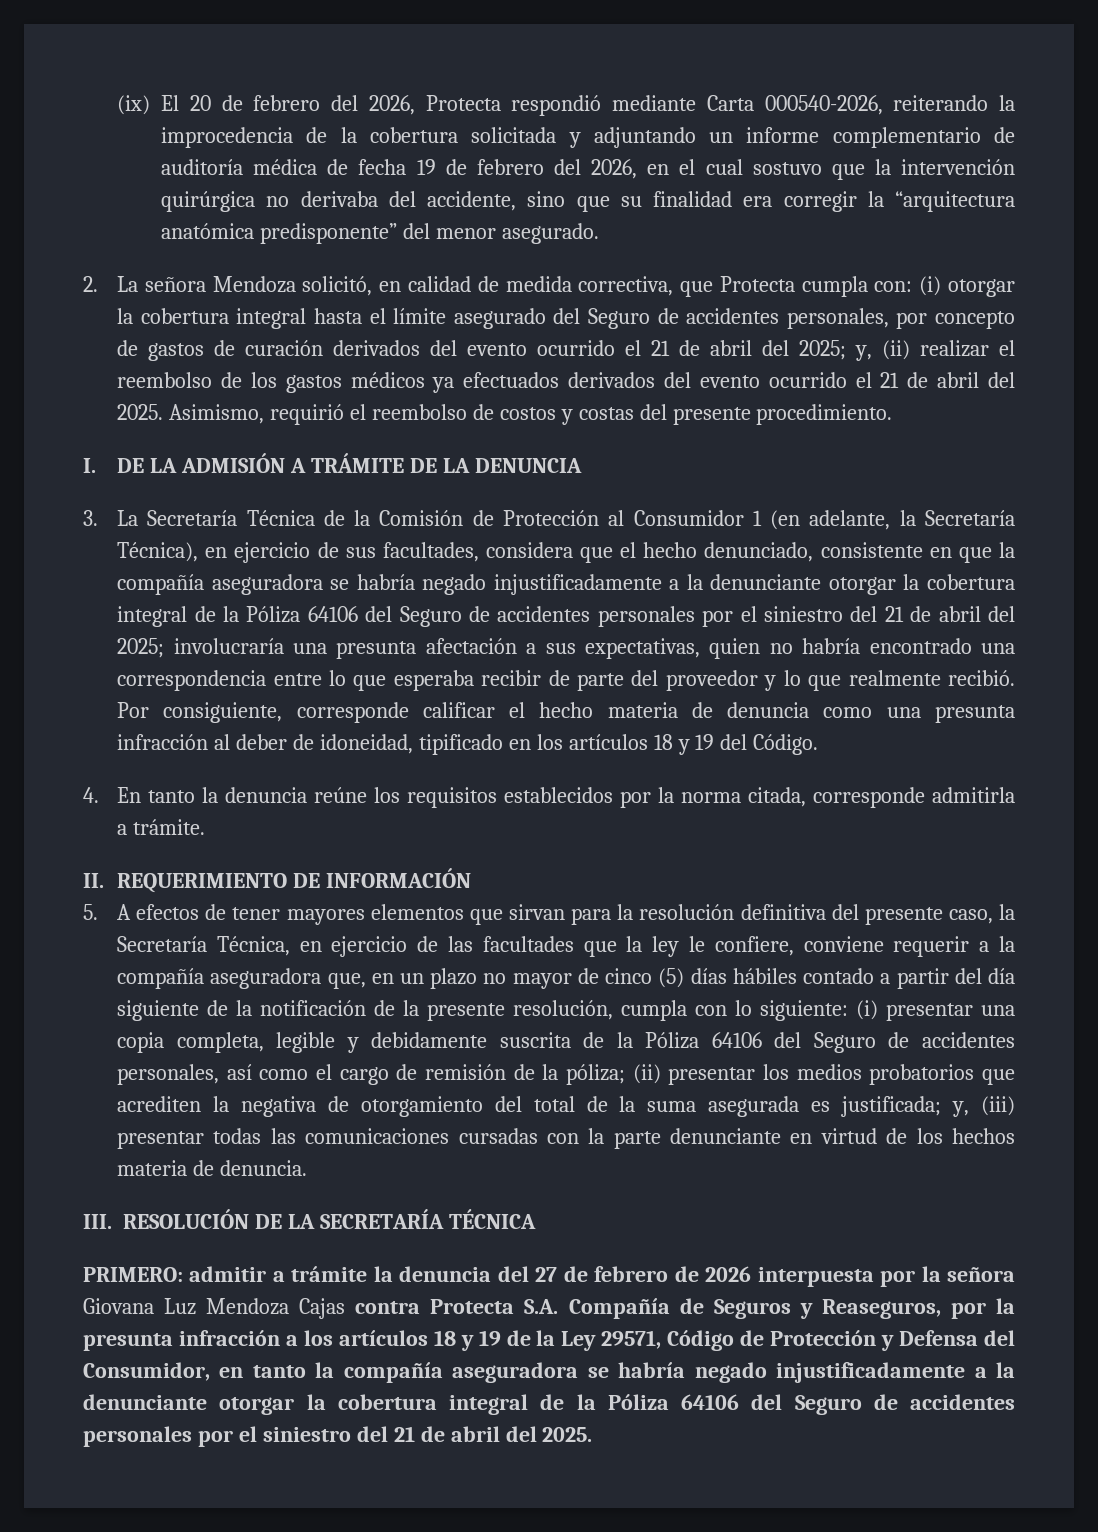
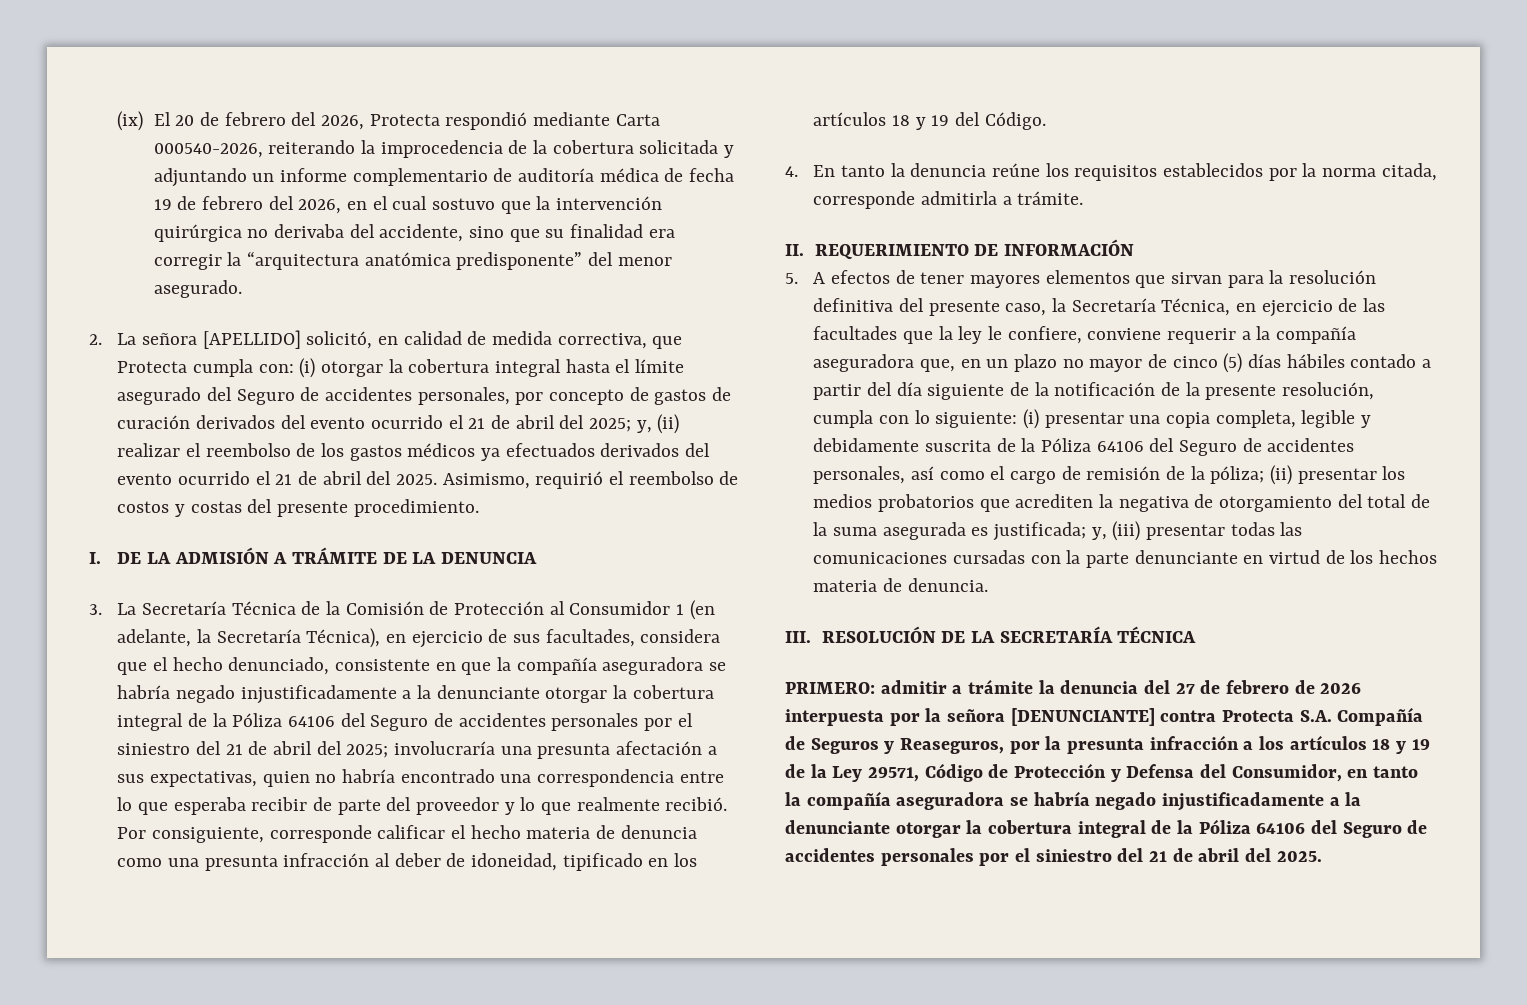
- 2. La señora Mendoza solicitó, en calidad de medida correctiva, que Protecta cumpla con:
+ 2. La señora [APELLIDO] solicitó, en calidad de medida correctiva, que Protecta cumpla con:
- admitir a trámite la denuncia del 27 de febrero de 2026 interpuesta por la señora Giovana Luz Mendoza Cajas contra Protecta S.A. Compañía de Seguros y Reaseguros, por la presunta infracción a los artículos 18 y 19 de la Ley 29571, Código de Protección y Defensa del Consumidor, en tanto la compañía aseguradora se habría negado injustificadamente a la denunciante otorgar la cobertura integral de la Póliza 64106 del Seguro de accidentes personales por el siniestro del 21 de abril del 2025.
+ admitir a trámite la denuncia del 27 de febrero de 2026 interpuesta por la señora [DENUNCIANTE] contra Protecta S.A. Compañía de Seguros y Reaseguros, por la presunta infracción a los artículos 18 y 19 de la Ley 29571, Código de Protección y Defensa del Consumidor, en tanto la compañía aseguradora se habría negado injustificadamente a la denunciante otorgar la cobertura integral de la Póliza 64106 del Seguro de accidentes personales por el siniestro del 21 de abril del 2025.

